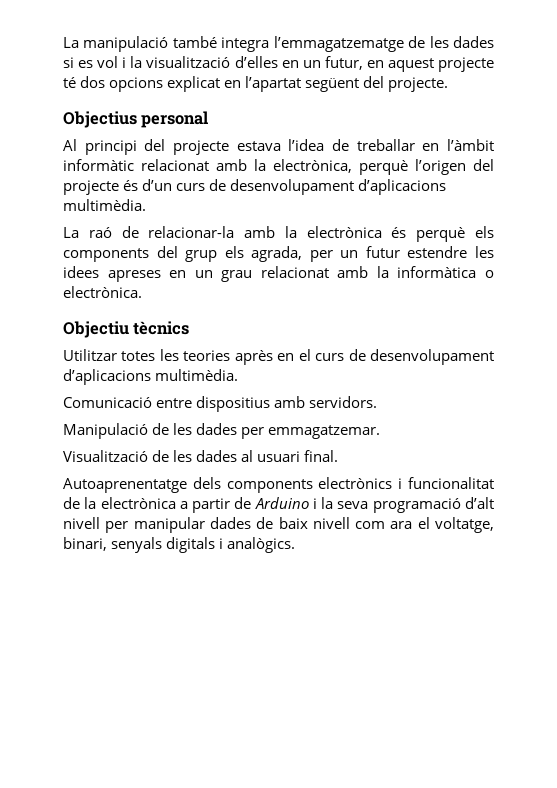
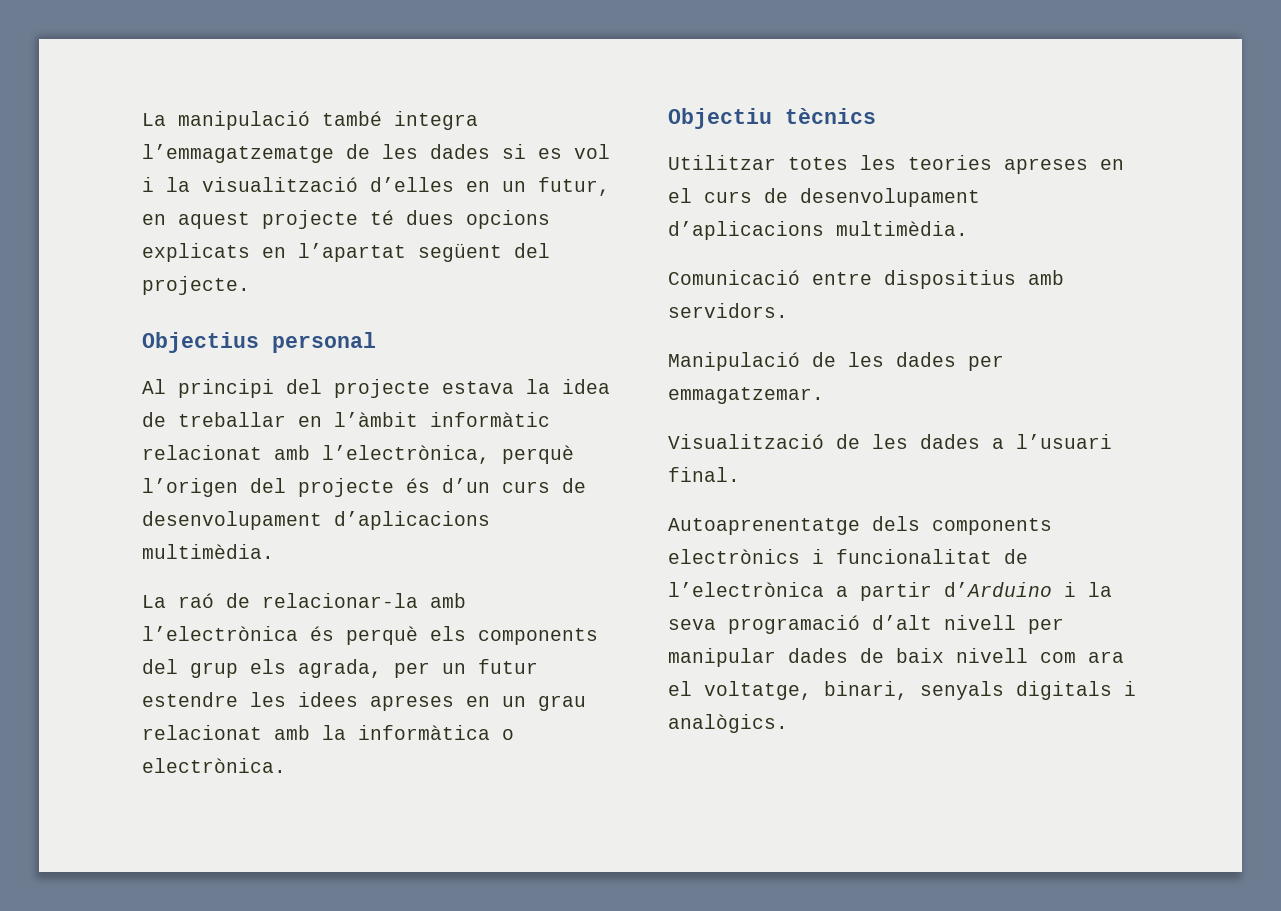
- La manipulació també integra l’emmagatzematge de les dades si es vol i la visualització d’elles en un futur, en aquest projecte té dos opcions explicat en l’apartat següent del projecte.
+ La manipulació també integra l’emmagatzematge de les dades si es vol i la visualització d’elles en un futur, en aquest projecte té dues opcions explicats en l’apartat següent del projecte.
- Al principi del projecte estava l’idea de treballar en l’àmbit informàtic relacionat amb la electrònica, perquè l’origen del projecte és d’un curs de desenvolupament d’aplicacions multimèdia.
+ Al principi del projecte estava la idea de treballar en l’àmbit informàtic relacionat amb l’electrònica, perquè l’origen del projecte és d’un curs de desenvolupament d’aplicacions multimèdia.
- La raó de relacionar-la amb la electrònica és perquè els components del grup els agrada, per un futur estendre les idees apreses en un grau relacionat amb la informàtica o electrònica.
+ La raó de relacionar-la amb l’electrònica és perquè els components del grup els agrada, per un futur estendre les idees apreses en un grau relacionat amb la informàtica o electrònica.
- Utilitzar totes les teories après en el curs de desenvolupament d’aplicacions multimèdia.
+ Utilitzar totes les teories apreses en el curs de desenvolupament d’aplicacions multimèdia.
- Visualització de les dades al usuari final.
+ Visualització de les dades a l’usuari final.
- Autoaprenentatge dels components electrònics i funcionalitat de la electrònica a partir de Arduino i la seva programació d’alt nivell per manipular dades de baix nivell com ara el voltatge, binari, senyals digitals i analògics.
+ Autoaprenentatge dels components electrònics i funcionalitat de l’electrònica a partir d’Arduino i la seva programació d’alt nivell per manipular dades de baix nivell com ara el voltatge, binari, senyals digitals i analògics.

